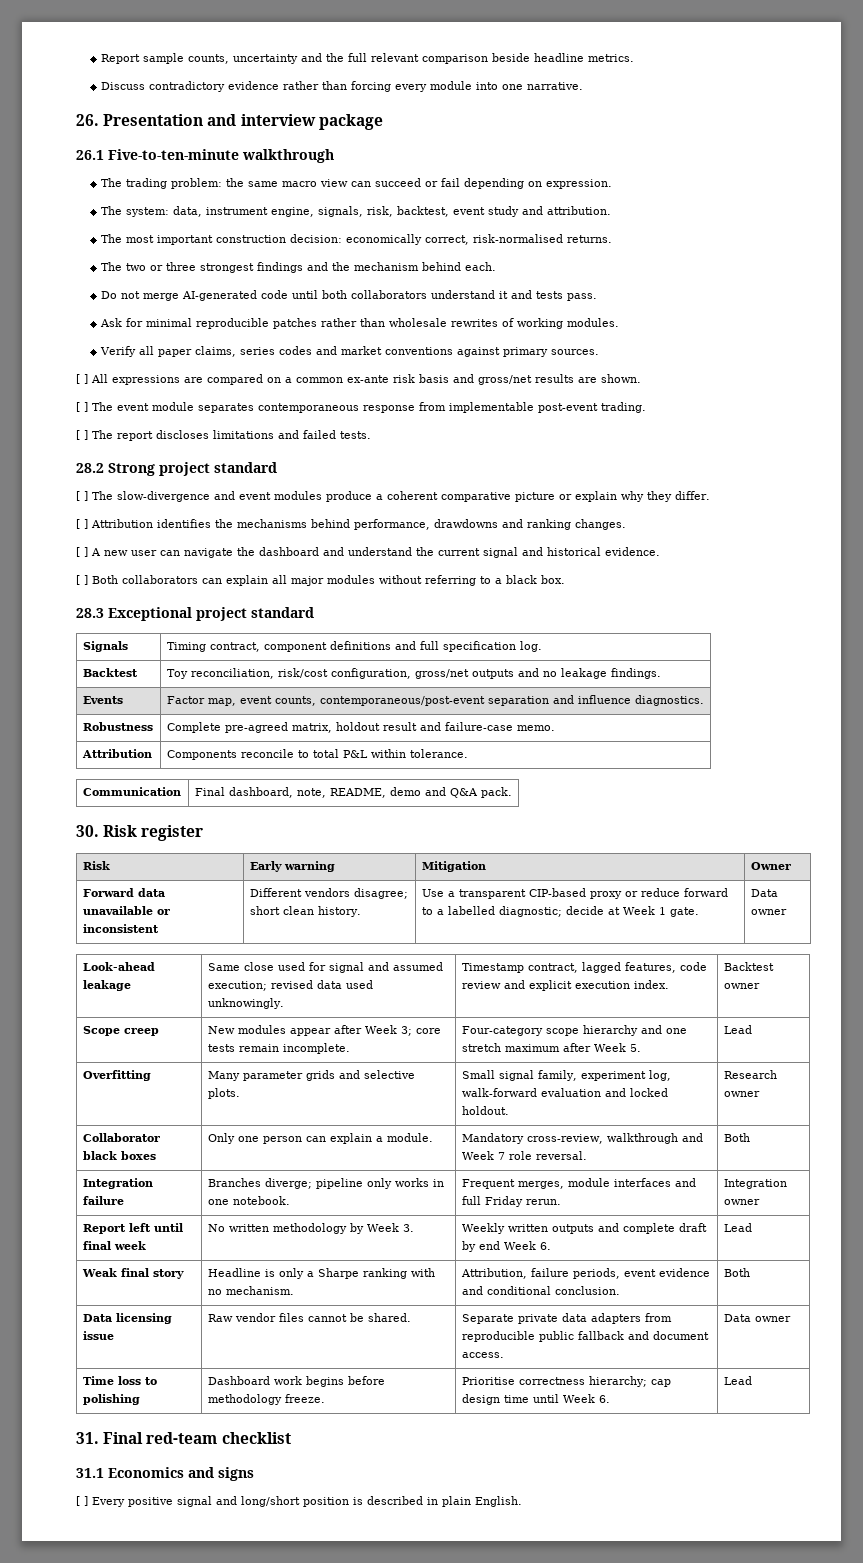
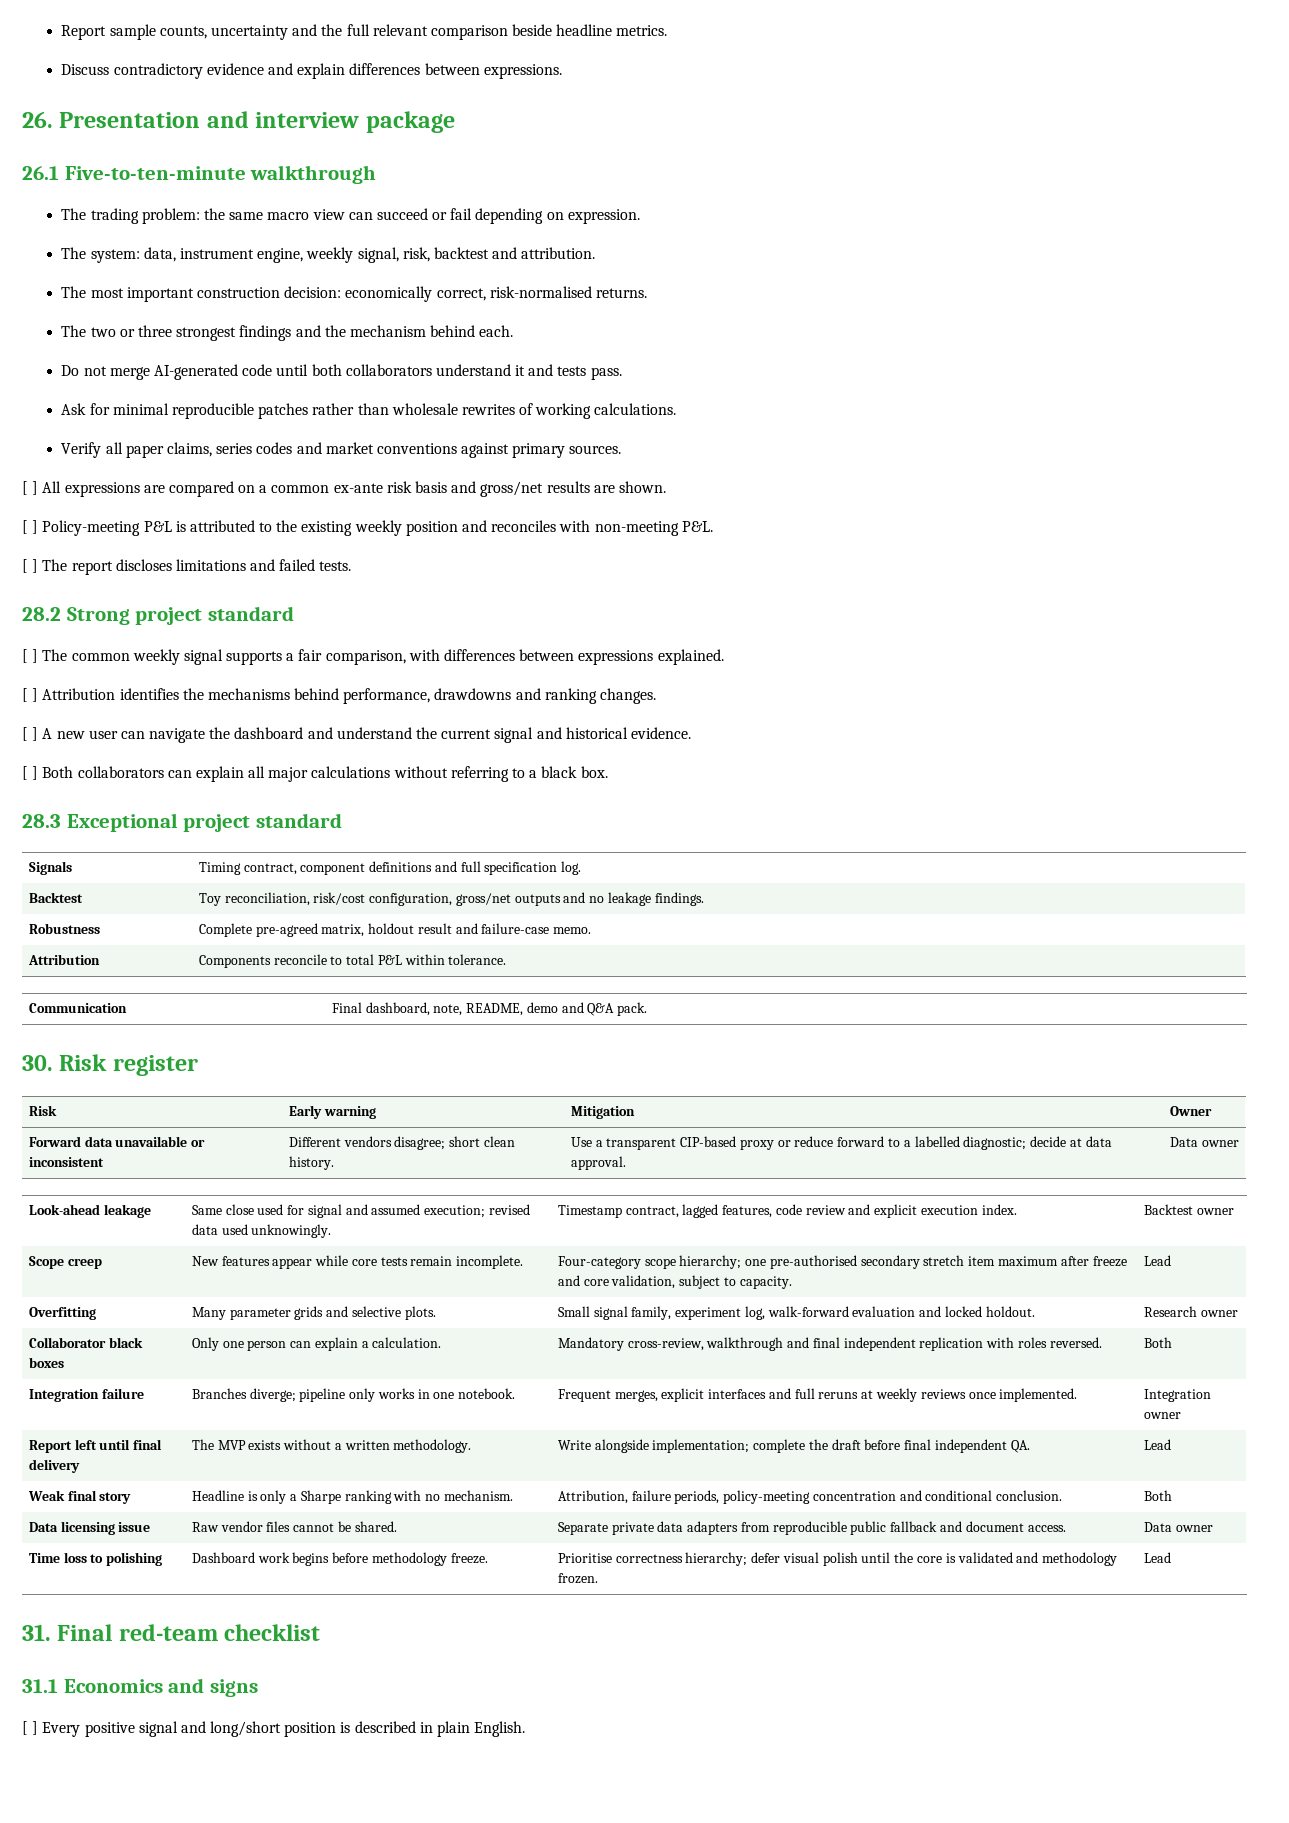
- Discuss contradictory evidence rather than forcing every module into one narrative.
+ Discuss contradictory evidence and explain differences between expressions.
- The system: data, instrument engine, signals, risk, backtest, event study and attribution.
+ The system: data, instrument engine, weekly signal, risk, backtest and attribution.
- Ask for minimal reproducible patches rather than wholesale rewrites of working modules.
+ Ask for minimal reproducible patches rather than wholesale rewrites of working calculations.
- [ ] The event module separates contemporaneous response from implementable post-event trading.
+ [ ] Policy-meeting P&L is attributed to the existing weekly position and reconciles with non-meeting P&L.
- [ ] The slow-divergence and event modules produce a coherent comparative picture or explain why they differ.
+ [ ] The common weekly signal supports a fair comparison, with differences between expressions explained.
- [ ] Both collaborators can explain all major modules without referring to a black box.
+ [ ] Both collaborators can explain all major calculations without referring to a black box.
- Events | Factor map, event counts, contemporaneous/post-event separation and influence diagnostics.
- Forward data unavailable or inconsistent | Different vendors disagree; short clean history. | Use a transparent CIP-based proxy or reduce forward to a labelled diagnostic; decide at Week 1 gate. | Data owner
+ Forward data unavailable or inconsistent | Different vendors disagree; short clean history. | Use a transparent CIP-based proxy or reduce forward to a labelled diagnostic; decide at data approval. | Data owner
- Scope creep | New modules appear after Week 3; core tests remain incomplete. | Four-category scope hierarchy and one stretch maximum after Week 5. | Lead
+ Scope creep | New features appear while core tests remain incomplete. | Four-category scope hierarchy; one pre-authorised secondary stretch item maximum after freeze and core validation, subject to capacity. | Lead
- Collaborator black boxes | Only one person can explain a module. | Mandatory cross-review, walkthrough and Week 7 role reversal. | Both
+ Collaborator black boxes | Only one person can explain a calculation. | Mandatory cross-review, walkthrough and final independent replication with roles reversed. | Both
- Integration failure | Branches diverge; pipeline only works in one notebook. | Frequent merges, module interfaces and full Friday rerun. | Integration owner
+ Integration failure | Branches diverge; pipeline only works in one notebook. | Frequent merges, explicit interfaces and full reruns at weekly reviews once implemented. | Integration owner
- Report left until final week | No written methodology by Week 3. | Weekly written outputs and complete draft by end Week 6. | Lead
+ Report left until final delivery | The MVP exists without a written methodology. | Write alongside implementation; complete the draft before final independent QA. | Lead
- Weak final story | Headline is only a Sharpe ranking with no mechanism. | Attribution, failure periods, event evidence and conditional conclusion. | Both
+ Weak final story | Headline is only a Sharpe ranking with no mechanism. | Attribution, failure periods, policy-meeting concentration and conditional conclusion. | Both
- Time loss to polishing | Dashboard work begins before methodology freeze. | Prioritise correctness hierarchy; cap design time until Week 6. | Lead
+ Time loss to polishing | Dashboard work begins before methodology freeze. | Prioritise correctness hierarchy; defer visual polish until the core is validated and methodology frozen. | Lead

